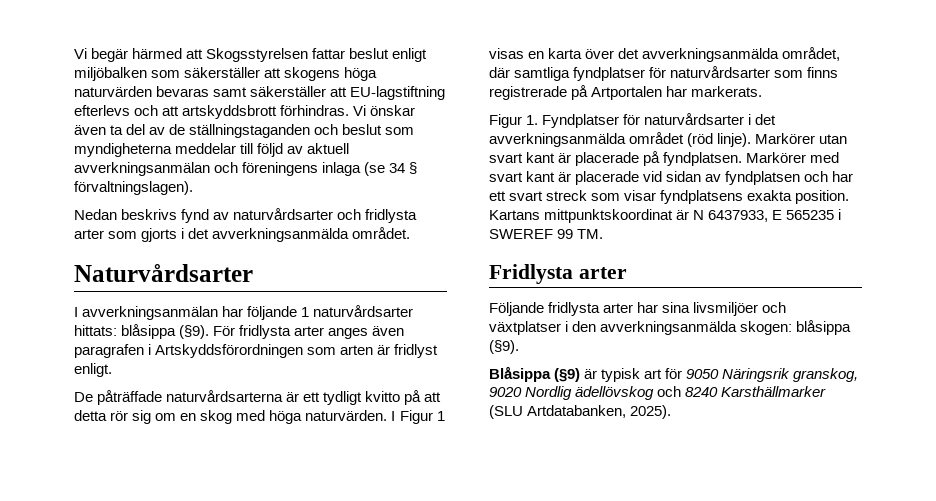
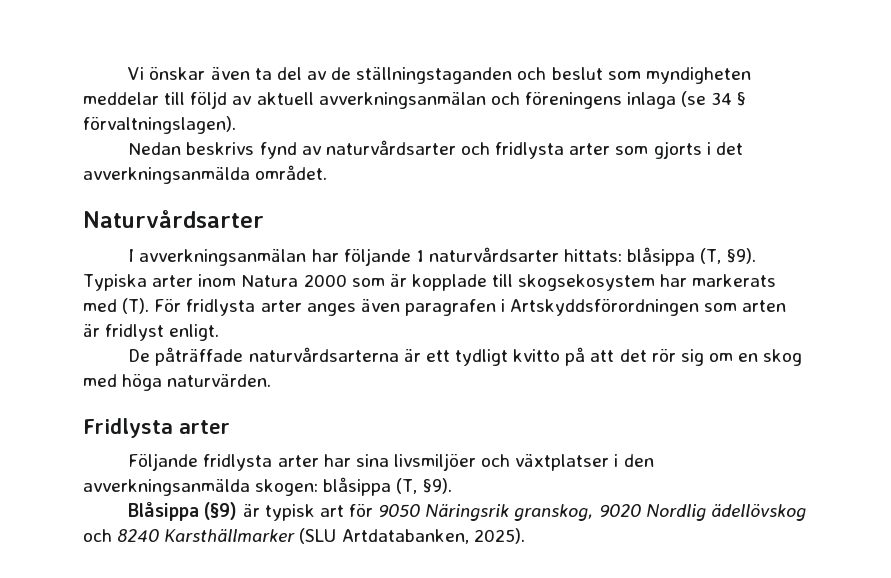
- Vi begär härmed att Skogsstyrelsen fattar beslut enligt miljöbalken som säkerställer att skogens höga naturvärden bevaras samt säkerställer att EU-lagstiftning efterlevs och att artskyddsbrott förhindras. Vi önskar även ta del av de ställningstaganden och beslut som myndigheterna meddelar till följd av aktuell avverkningsanmälan och föreningens inlaga (se 34 § förvaltningslagen).
+ Vi önskar även ta del av de ställningstaganden och beslut som myndigheten meddelar till följd av aktuell avverkningsanmälan och föreningens inlaga (se 34 § förvaltningslagen).
- I avverkningsanmälan har följande 1 naturvårdsarter hittats: blåsippa (§9). För fridlysta arter anges även paragrafen i Artskyddsförordningen som arten är fridlyst enligt.
+ I avverkningsanmälan har följande 1 naturvårdsarter hittats: blåsippa (T, §9). Typiska arter inom Natura 2000 som är kopplade till skogsekosystem har markerats med (T). För fridlysta arter anges även paragrafen i Artskyddsförordningen som arten är fridlyst enligt.
- De påträffade naturvårdsarterna är ett tydligt kvitto på att detta rör sig om en skog med höga naturvärden. I Figur 1 visas en karta över det avverkningsanmälda området, där samtliga fyndplatser för naturvårdsarter som finns registrerade på Artportalen har markerats.
- Figur 1. Fyndplatser för naturvårdsarter i det avverkningsanmälda området (röd linje). Markörer utan svart kant är placerade på fyndplatsen. Markörer med svart kant är placerade vid sidan av fyndplatsen och har ett svart streck som visar fyndplatsens exakta position. Kartans mittpunktskoordinat är N 6437933, E 565235 i SWEREF 99 TM.
+ De påträffade naturvårdsarterna är ett tydligt kvitto på att det rör sig om en skog med höga naturvärden.
- Följande fridlysta arter har sina livsmiljöer och växtplatser i den avverkningsanmälda skogen: blåsippa (§9).
+ Följande fridlysta arter har sina livsmiljöer och växtplatser i den avverkningsanmälda skogen: blåsippa (T, §9).

